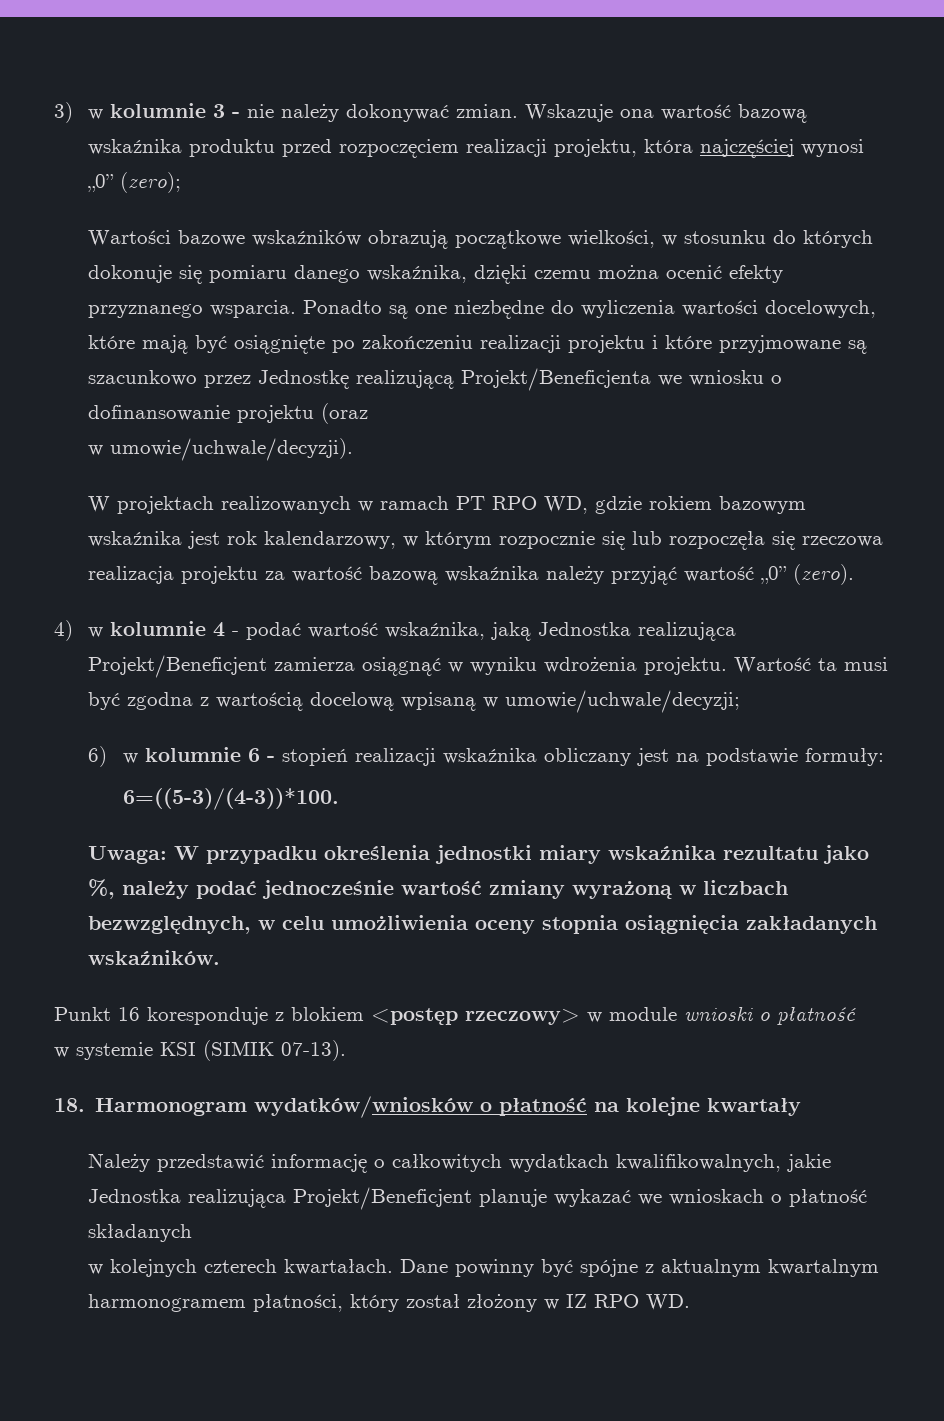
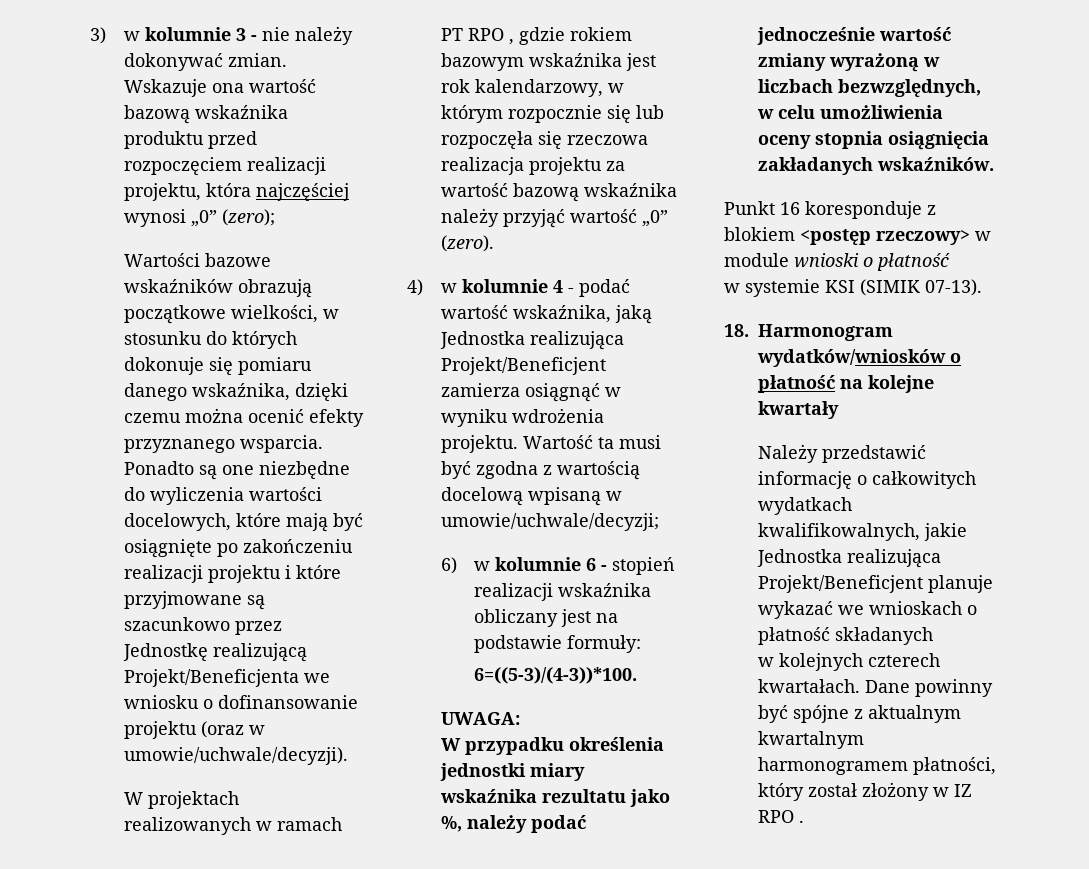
- Ponadto są one niezbędne do wyliczenia wartości docelowych, które mają być osiągnięte po zakończeniu realizacji projektu i które przyjmowane są szacunkowo przez Jednostkę realizującą Projekt/Beneficjenta we wniosku o dofinansowanie projektu (oraz
- w umowie/uchwale/decyzji).
+ Ponadto są one niezbędne do wyliczenia wartości docelowych, które mają być osiągnięte po zakończeniu realizacji projektu i które przyjmowane są szacunkowo przez Jednostkę realizującą Projekt/Beneficjenta we wniosku o dofinansowanie projektu (oraz w umowie/uchwale/decyzji).
- W projektach realizowanych w ramach PT RPO WD, gdzie rokiem bazowym wskaźnika jest rok kalendarzowy, w którym rozpocznie się lub rozpoczęła się rzeczowa realizacja projektu za wartość bazową wskaźnika należy przyjąć wartość „0” (zero).
+ W projektach realizowanych w ramach PT RPO , gdzie rokiem bazowym wskaźnika jest rok kalendarzowy, w którym rozpocznie się lub rozpoczęła się rzeczowa realizacja projektu za wartość bazową wskaźnika należy przyjąć wartość „0” (zero).
- Uwaga: W przypadku określenia jednostki miary wskaźnika rezultatu jako %, należy podać jednocześnie wartość zmiany wyrażoną w liczbach bezwzględnych, w celu umożliwienia oceny stopnia osiągnięcia zakładanych wskaźników.
+ UWAGA:
+ W przypadku określenia jednostki miary wskaźnika rezultatu jako %, należy podać jednocześnie wartość zmiany wyrażoną w liczbach bezwzględnych, w celu umożliwienia oceny stopnia osiągnięcia zakładanych wskaźników.
- Dane powinny być spójne z aktualnym kwartalnym harmonogramem płatności, który został złożony w IZ RPO WD.
+ Dane powinny być spójne z aktualnym kwartalnym harmonogramem płatności, który został złożony w IZ RPO .

